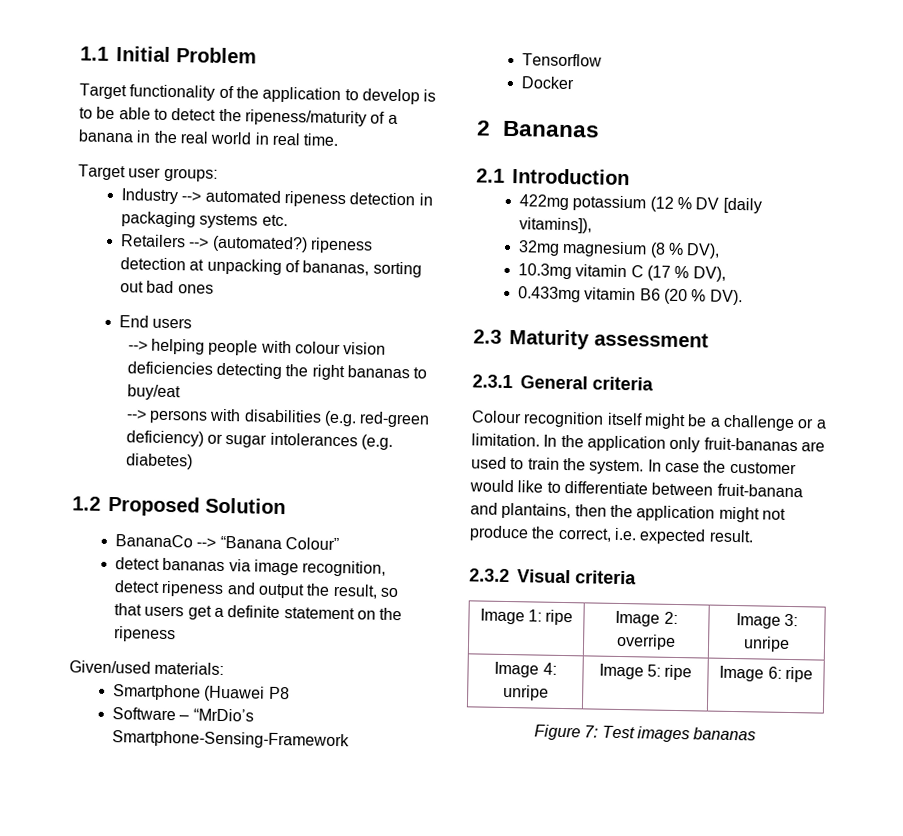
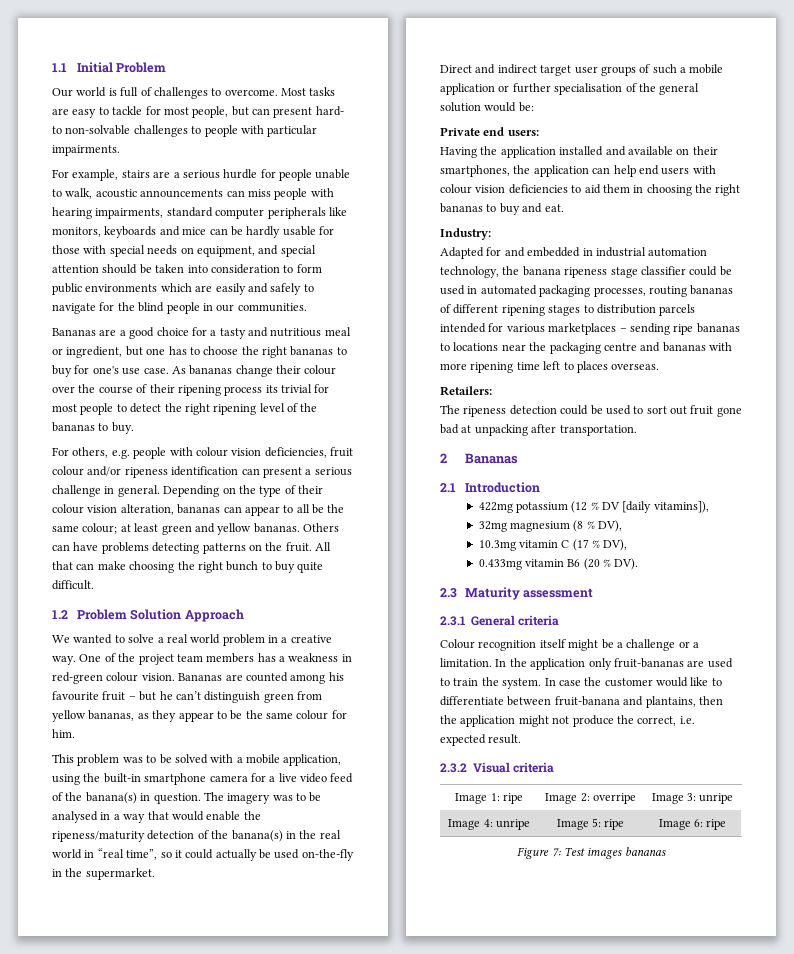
- Target functionality of the application to develop is to be able to detect the ripeness/maturity of a banana in the real world in real time.
- Target user groups:
- Industry --> automated ripeness detection in packaging systems etc.
- Retailers --> (automated?) ripeness detection at unpacking of bananas, sorting out bad ones
- End users
- --> helping people with colour vision deficiencies detecting the right bananas to buy/eat
- --> persons with disabilities (e.g. red-green deficiency) or sugar intolerances (e.g. diabetes)
- 1.2 Proposed Solution
- BananaCo --> “Banana Colour”
- detect bananas via image recognition, detect ripeness and output the result, so that users get a definite statement on the ripeness
- Given/used materials:
- Smartphone (Huawei P8
- Software – “MrDio’s Smartphone-Sensing-Framework
- Tensorflow
- Docker
+ Our world is full of challenges to overcome. Most tasks are easy to tackle for most people, but can present hard- to non-solvable challenges to people with particular impairments.
+ For example, stairs are a serious hurdle for people unable to walk, acoustic announcements can miss people with hearing impairments, standard computer peripherals like monitors, keyboards and mice can be hardly usable for those with special needs on equipment, and special attention should be taken into consideration to form public environments which are easily and safely to navigate for the blind people in our communities.
+ Bananas are a good choice for a tasty and nutritious meal or ingredient, but one has to choose the right bananas to buy for one's use case. As bananas change their colour over the course of their ripening process its trivial for most people to detect the right ripening level of the bananas to buy.
+ For others, e.g. people with colour vision deficiencies, fruit colour and/or ripeness identification can present a serious challenge in general. Depending on the type of their colour vision alteration, bananas can appear to all be the same colour; at least green and yellow bananas. Others can have problems detecting patterns on the fruit. All that can make choosing the right bunch to buy quite difficult.
+ 1.2 Problem Solution Approach
+ We wanted to solve a real world problem in a creative way. One of the project team members has a weakness in red-green colour vision. Bananas are counted among his favourite fruit – but he can’t distinguish green from yellow bananas, as they appear to be the same colour for him.
+ This problem was to be solved with a mobile application, using the built-in smartphone camera for a live video feed of the banana(s) in question. The imagery was to be analysed in a way that would enable the ripeness/maturity detection of the banana(s) in the real world in “real time”, so it could actually be used on-the-fly in the supermarket.
+ Direct and indirect target user groups of such a mobile application or further specialisation of the general solution would be:
+ Private end users:
+ Having the application installed and available on their smartphones, the application can help end users with colour vision deficiencies to aid them in choosing the right bananas to buy and eat.
+ Industry:
+ Adapted for and embedded in industrial automation technology, the banana ripeness stage classifier could be used in automated packaging processes, routing bananas of different ripening stages to distribution parcels intended for various marketplaces – sending ripe bananas to locations near the packaging centre and bananas with more ripening time left to places overseas.
+ Retailers:
+ The ripeness detection could be used to sort out fruit gone bad at unpacking after transportation.

